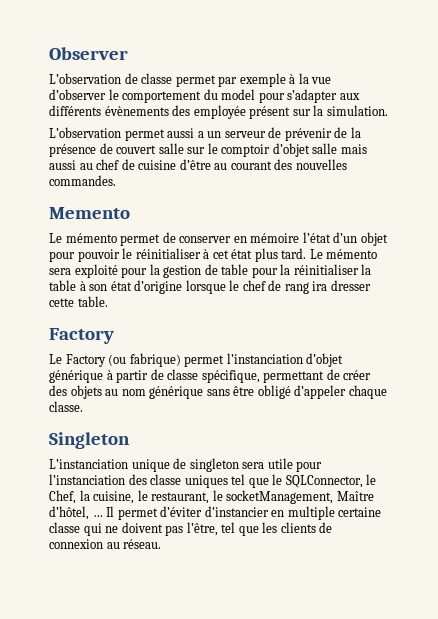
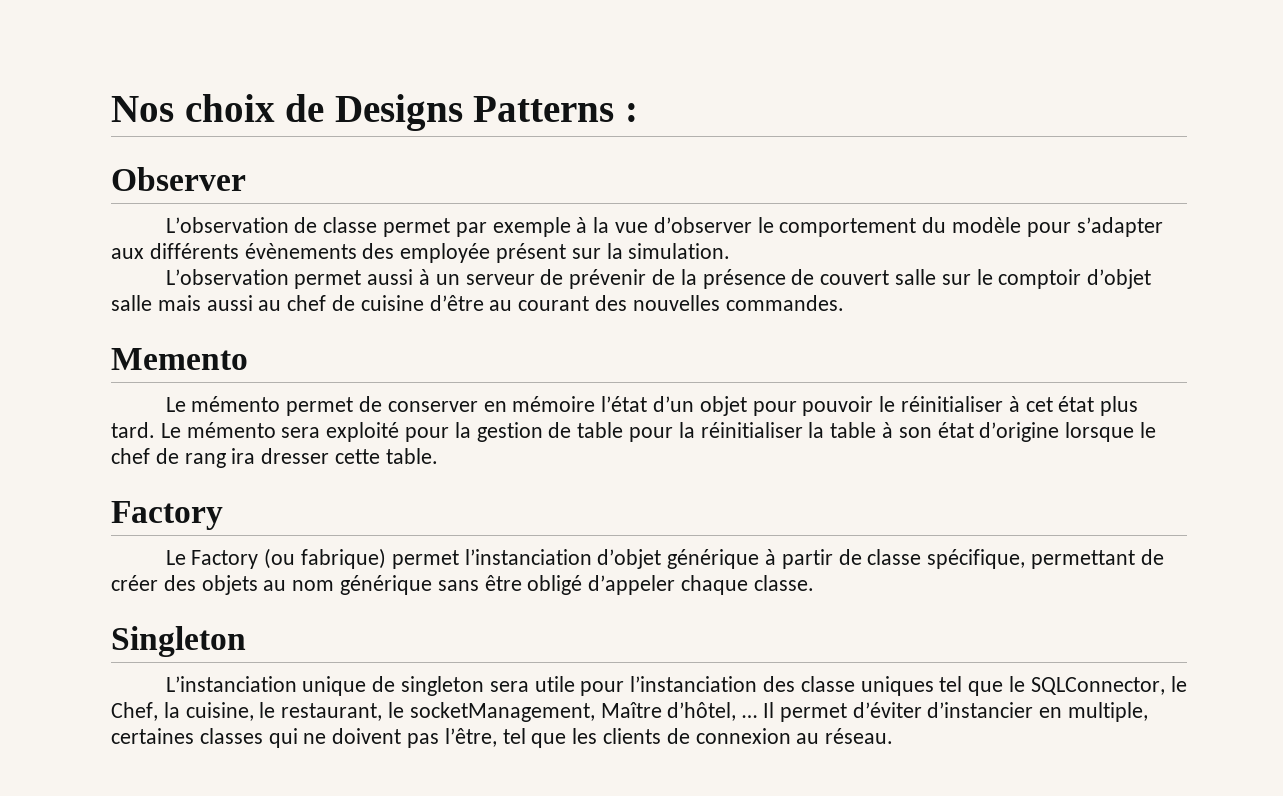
+ Nos choix de Designs Patterns :
- L’observation de classe permet par exemple à la vue d’observer le comportement du model pour s’adapter aux différents évènements des employée présent sur la simulation.
+ L’observation de classe permet par exemple à la vue d’observer le comportement du modèle pour s’adapter aux différents évènements des employée présent sur la simulation.
- L’observation permet aussi a un serveur de prévenir de la présence de couvert salle sur le comptoir d’objet salle mais aussi au chef de cuisine d’être au courant des nouvelles commandes.
+ L’observation permet aussi à un serveur de prévenir de la présence de couvert salle sur le comptoir d’objet salle mais aussi au chef de cuisine d’être au courant des nouvelles commandes.
- Il permet d’éviter d’instancier en multiple certaine classe qui ne doivent pas l’être, tel que les clients de connexion au réseau.
+ Il permet d’éviter d’instancier en multiple, certaines classes qui ne doivent pas l’être, tel que les clients de connexion au réseau.

